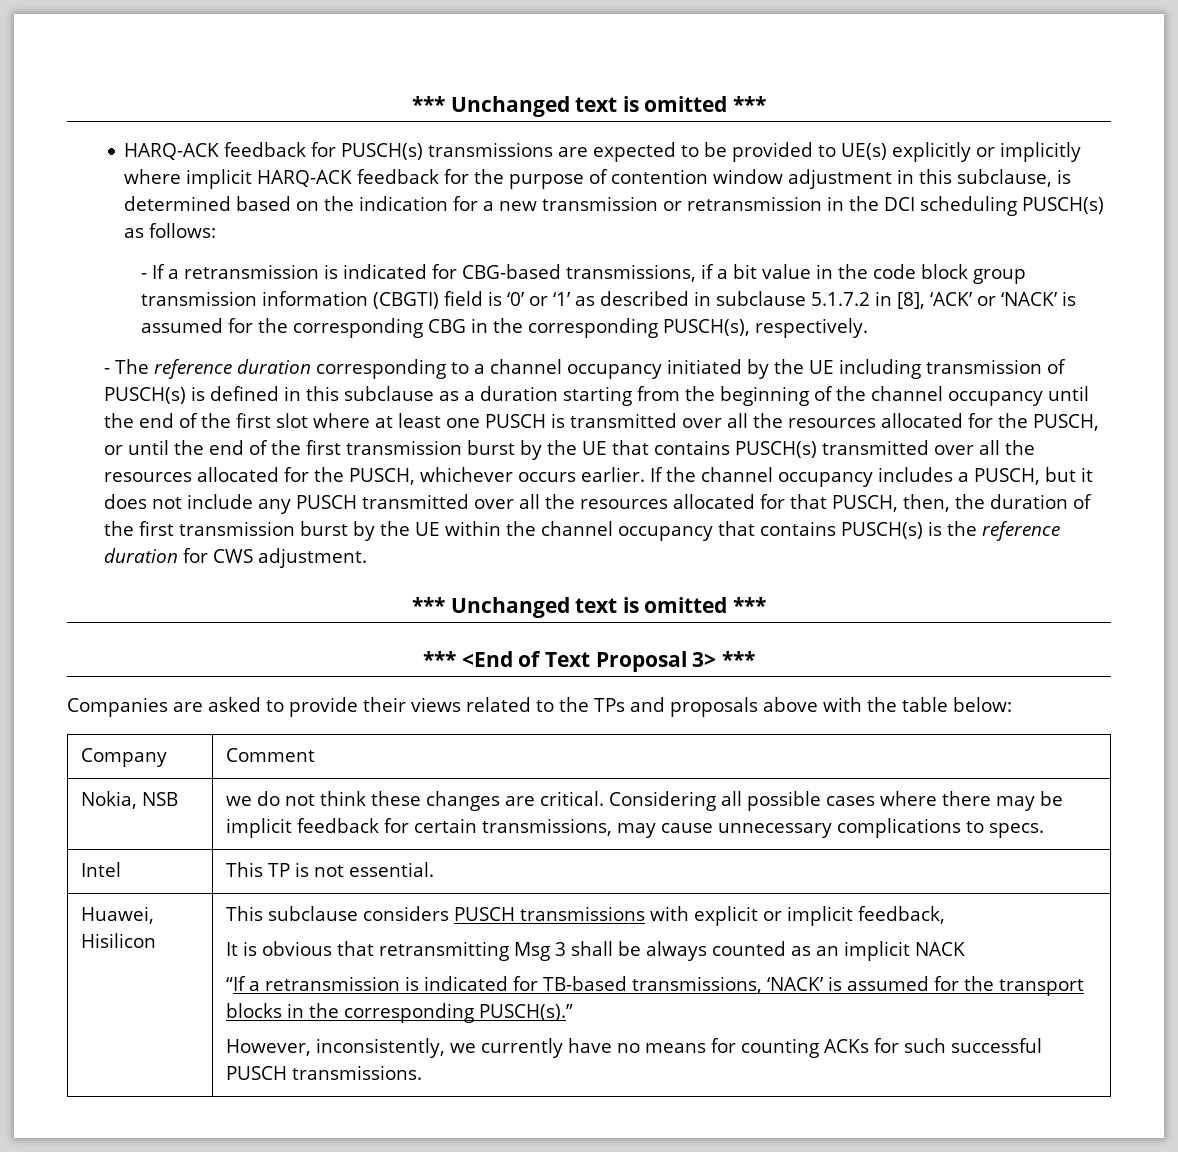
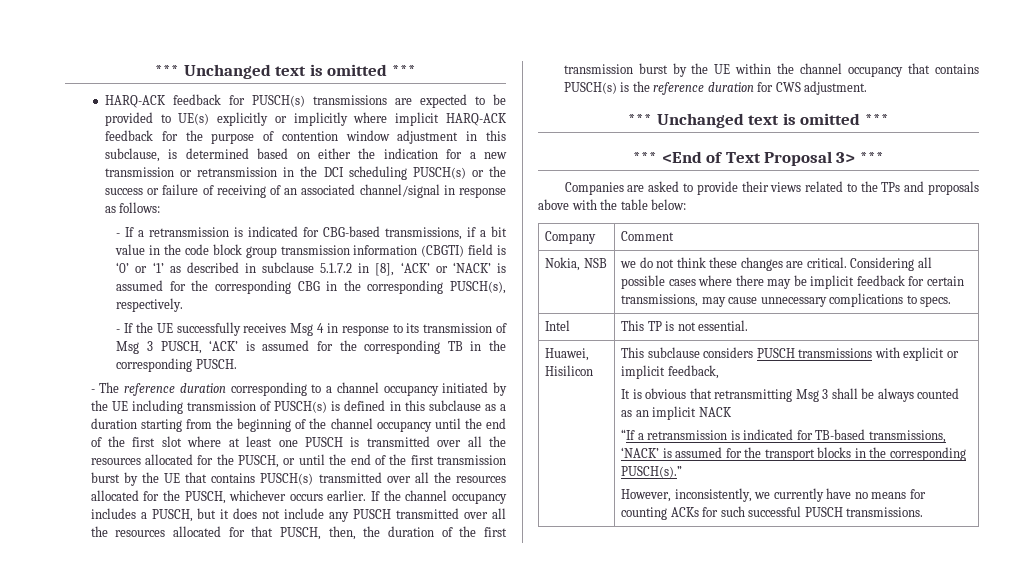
- HARQ-ACK feedback for PUSCH(s) transmissions are expected to be provided to UE(s) explicitly or implicitly where implicit HARQ-ACK feedback for the purpose of contention window adjustment in this subclause, is determined based on the indication for a new transmission or retransmission in the DCI scheduling PUSCH(s) as follows:
+ HARQ-ACK feedback for PUSCH(s) transmissions are expected to be provided to UE(s) explicitly or implicitly where implicit HARQ-ACK feedback for the purpose of contention window adjustment in this subclause, is determined based on either the indication for a new transmission or retransmission in the DCI scheduling PUSCH(s) or the success or failure of receiving of an associated channel/signal in response as follows:
+ - If the UE successfully receives Msg 4 in response to its transmission of Msg 3 PUSCH, ‘ACK’ is assumed for the corresponding TB in the corresponding PUSCH.

